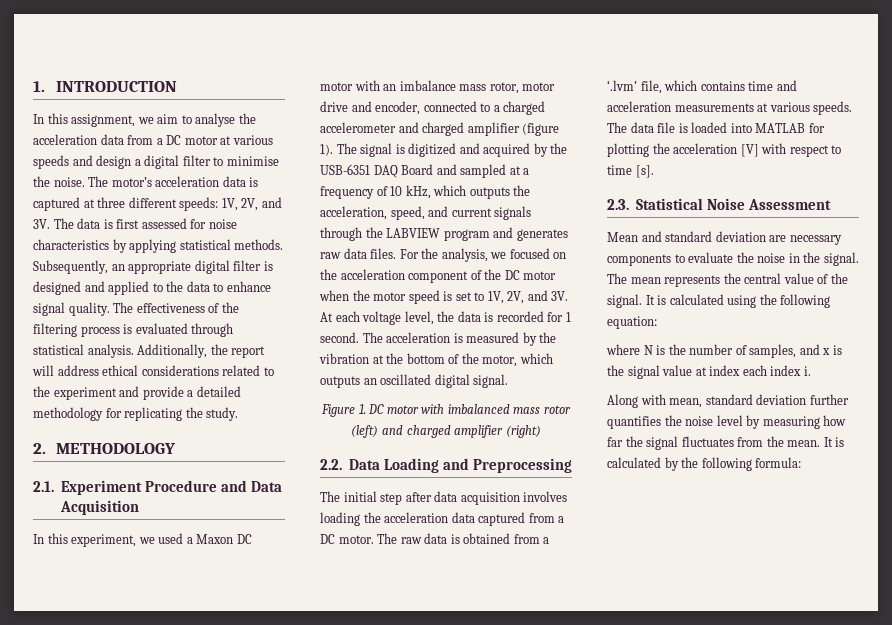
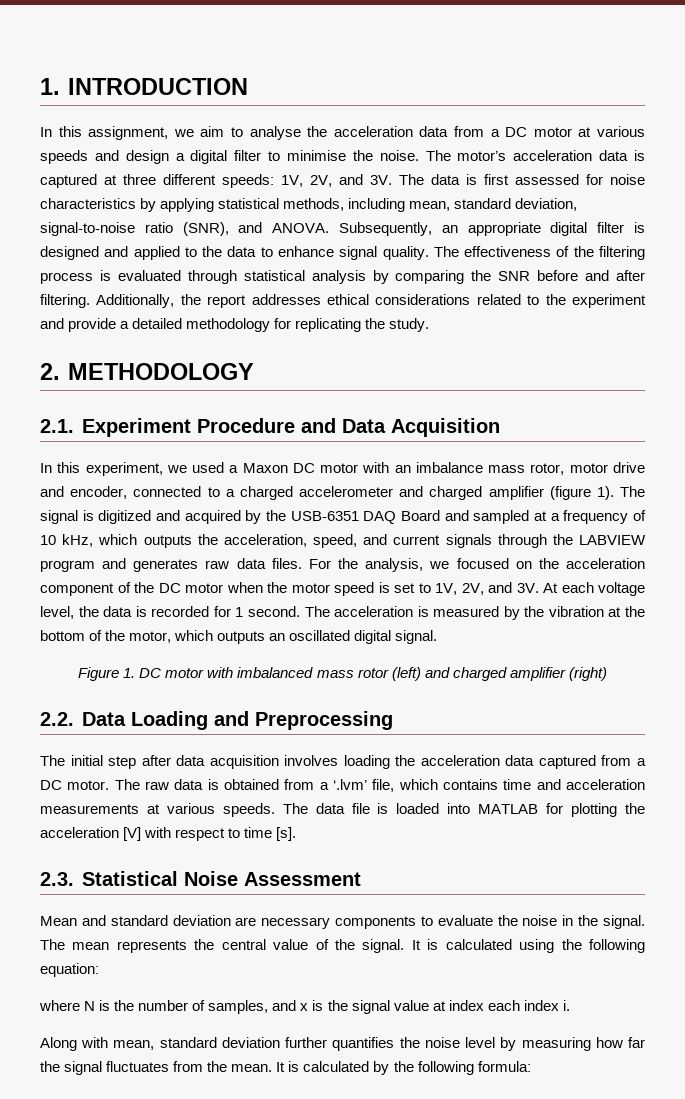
- The data is first assessed for noise characteristics by applying statistical methods.
+ The data is first assessed for noise characteristics by applying statistical methods, including mean, standard deviation, signal-to-noise ratio (SNR), and ANOVA.
- The effectiveness of the filtering process is evaluated through statistical analysis.
+ The effectiveness of the filtering process is evaluated through statistical analysis by comparing the SNR before and after filtering.
- Additionally, the report will address ethical considerations related to the experiment and provide a detailed methodology for replicating the study.
+ Additionally, the report addresses ethical considerations related to the experiment and provide a detailed methodology for replicating the study.

